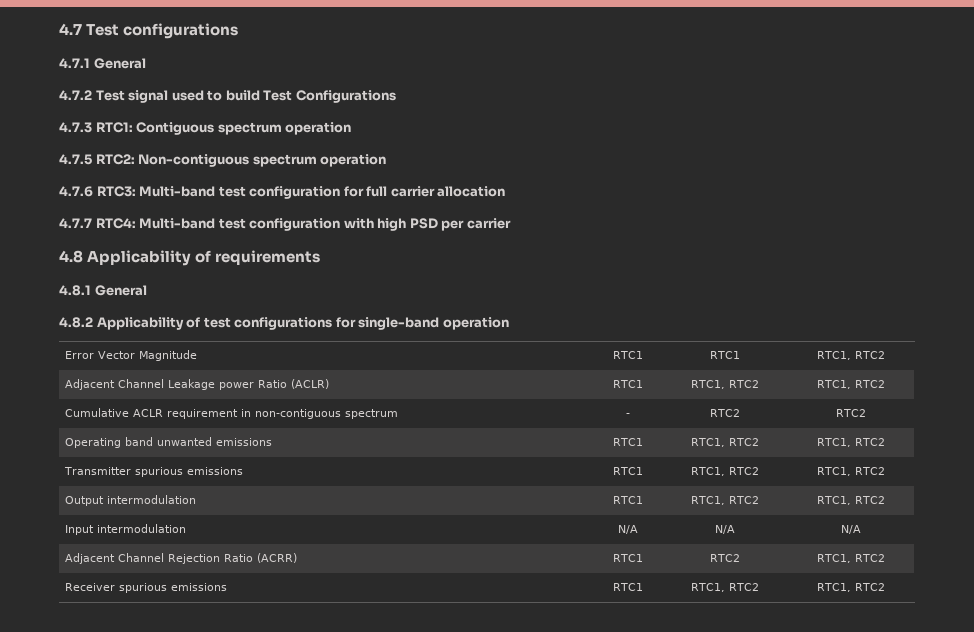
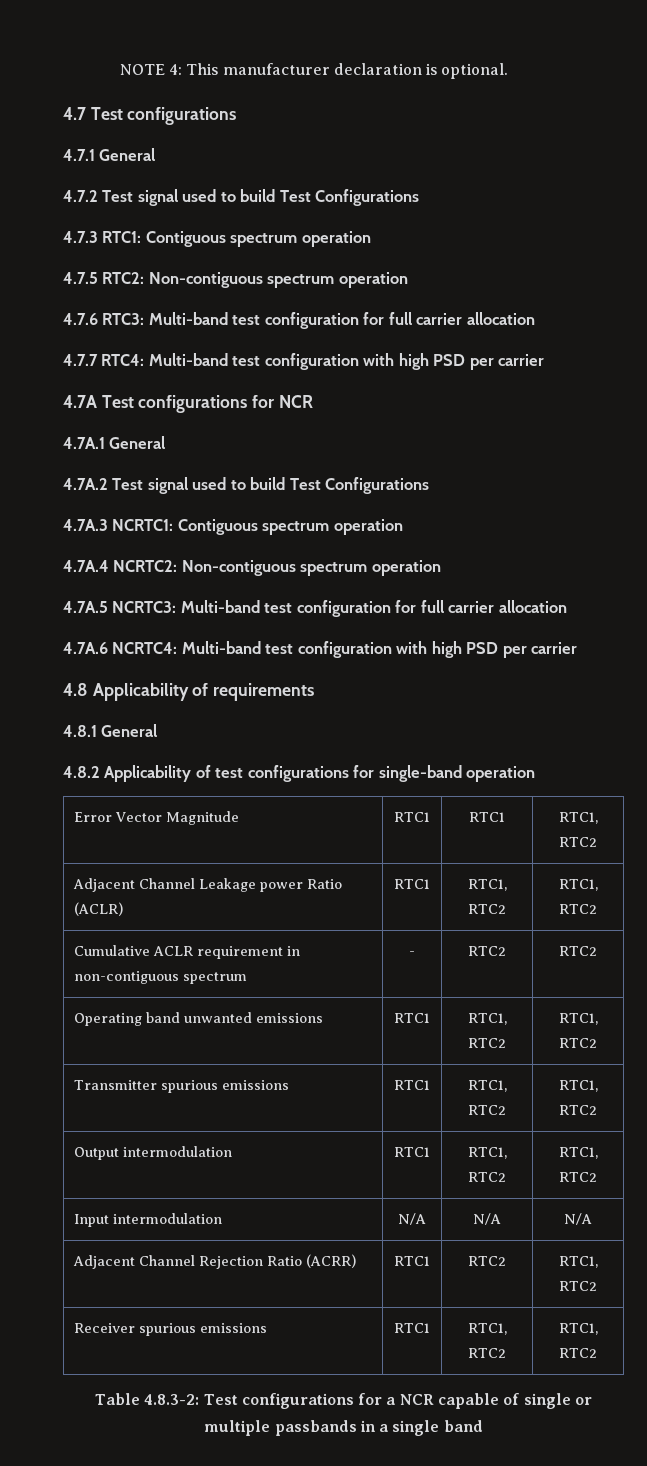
+ NOTE 4: This manufacturer declaration is optional.
+ 4.7A Test configurations for NCR
+ 4.7A.1 General
+ 4.7A.2 Test signal used to build Test Configurations
+ 4.7A.3 NCRTC1: Contiguous spectrum operation
+ 4.7A.4 NCRTC2: Non-contiguous spectrum operation
+ 4.7A.5 NCRTC3: Multi-band test configuration for full carrier allocation
+ 4.7A.6 NCRTC4: Multi-band test configuration with high PSD per carrier
+ Table 4.8.3-2: Test configurations for a NCR capable of single or multiple passbands in a single band

